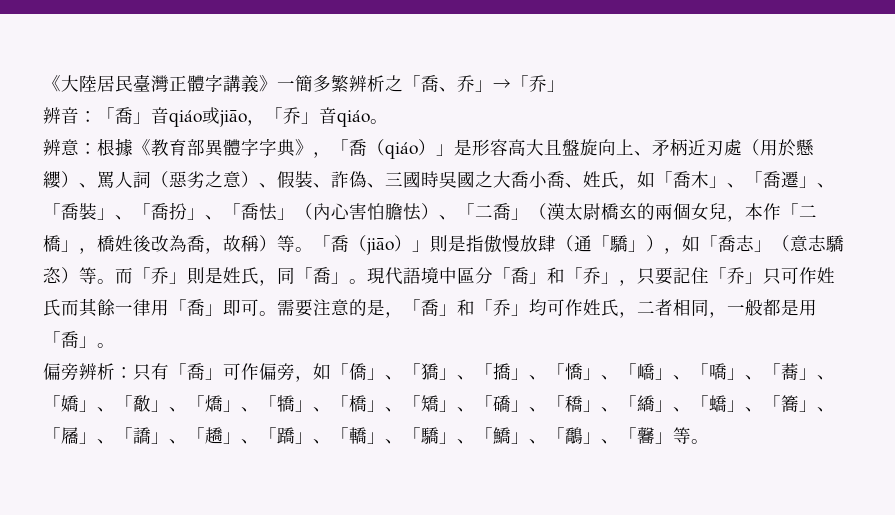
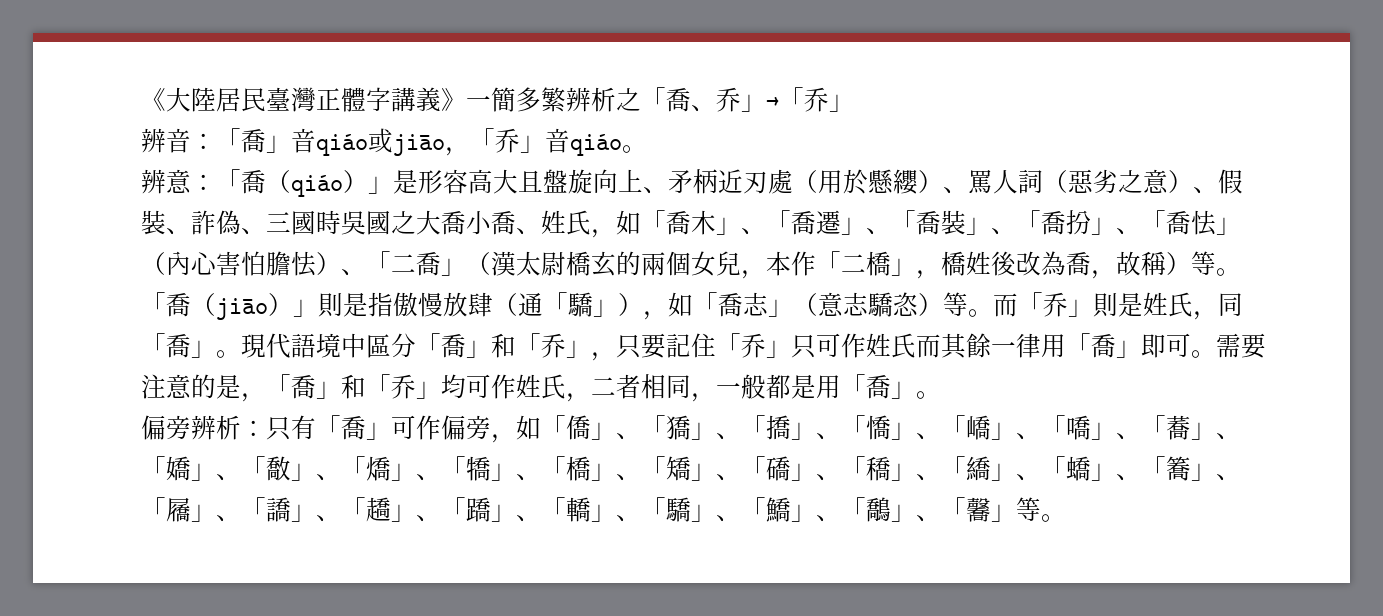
- 根據《教育部異體字字典》，「喬（qiáo）」是形容高大且盤旋向上、矛柄近刃處（用於懸纓）、罵人詞（惡劣之意）、假裝、詐偽、三國時吳國之大喬小喬、姓氏，如「喬木」、「喬遷」、「喬裝」、「喬扮」、「喬怯」（內心害怕膽怯）、「二喬」（漢太尉橋玄的兩個女兒，本作「二橋」，橋姓後改為喬，故稱）等。
+ 「喬（qiáo）」是形容高大且盤旋向上、矛柄近刃處（用於懸纓）、罵人詞（惡劣之意）、假裝、詐偽、三國時吳國之大喬小喬、姓氏，如「喬木」、「喬遷」、「喬裝」、「喬扮」、「喬怯」（內心害怕膽怯）、「二喬」（漢太尉橋玄的兩個女兒，本作「二橋」，橋姓後改為喬，故稱）等。

